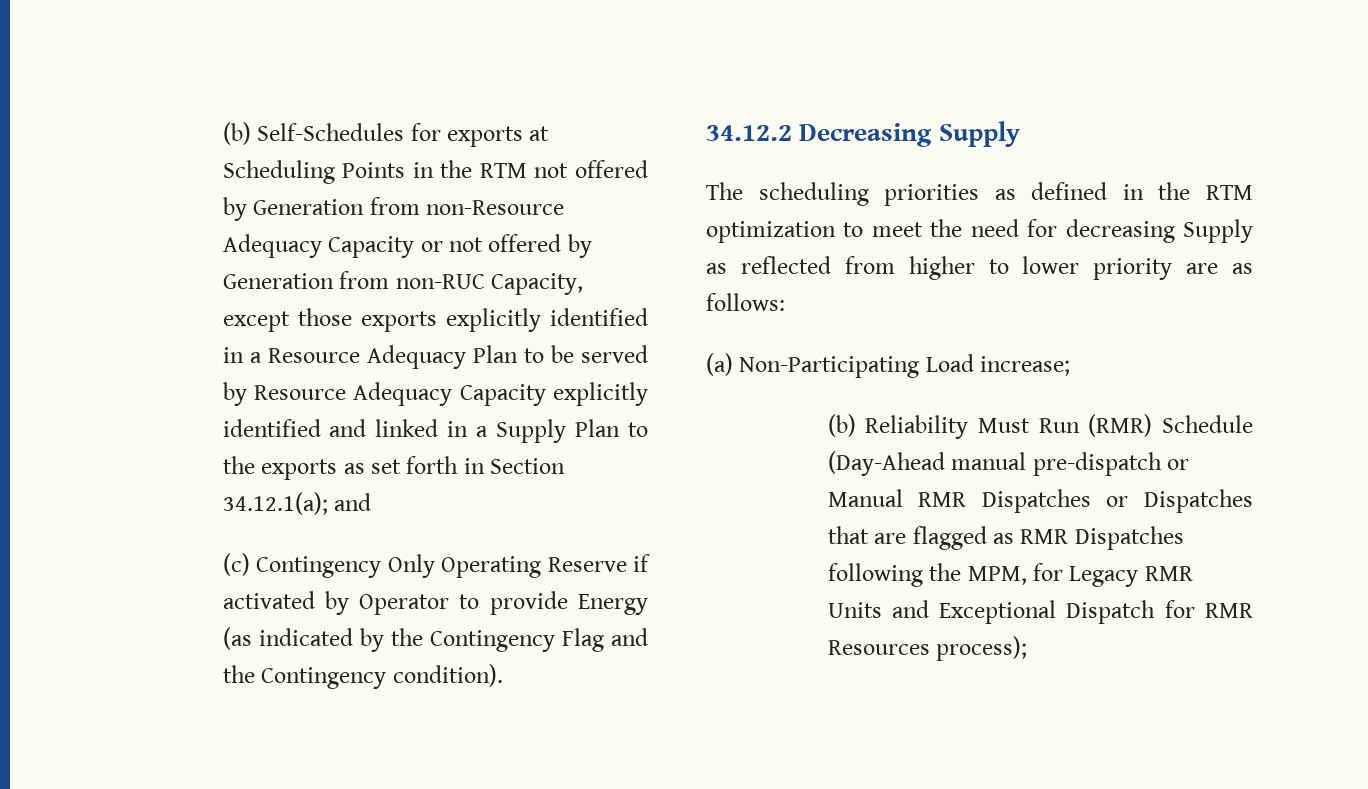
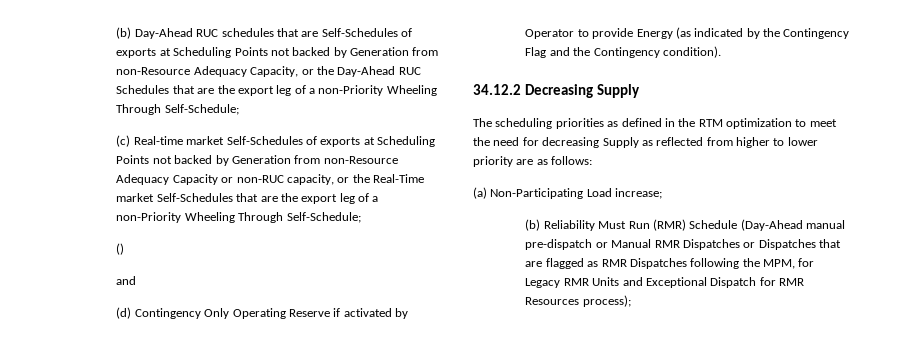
- (b) Self-Schedules for exports at Scheduling Points in the RTM not offered by Generation from non-Resource Adequacy Capacity or not offered by Generation from non-RUC Capacity, except those exports explicitly identified in a Resource Adequacy Plan to be served by Resource Adequacy Capacity explicitly identified and linked in a Supply Plan to the exports as set forth in Section 34.12.1(a); and
+ (b) Day-Ahead RUC schedules that are Self-Schedules of exports at Scheduling Points not backed by Generation from non-Resource Adequacy Capacity, or the Day-Ahead RUC Schedules that are the export leg of a non-Priority Wheeling Through Self-Schedule;
+ (c) Real-time market Self-Schedules of exports at Scheduling Points not backed by Generation from non-Resource Adequacy Capacity or non-RUC capacity, or the Real-Time market Self-Schedules that are the export leg of a non-Priority Wheeling Through Self-Schedule;
+ ()
+ and
- (c) Contingency Only Operating Reserve if activated by Operator to provide Energy (as indicated by the Contingency Flag and the Contingency condition).
+ (d) Contingency Only Operating Reserve if activated by Operator to provide Energy (as indicated by the Contingency Flag and the Contingency condition).

